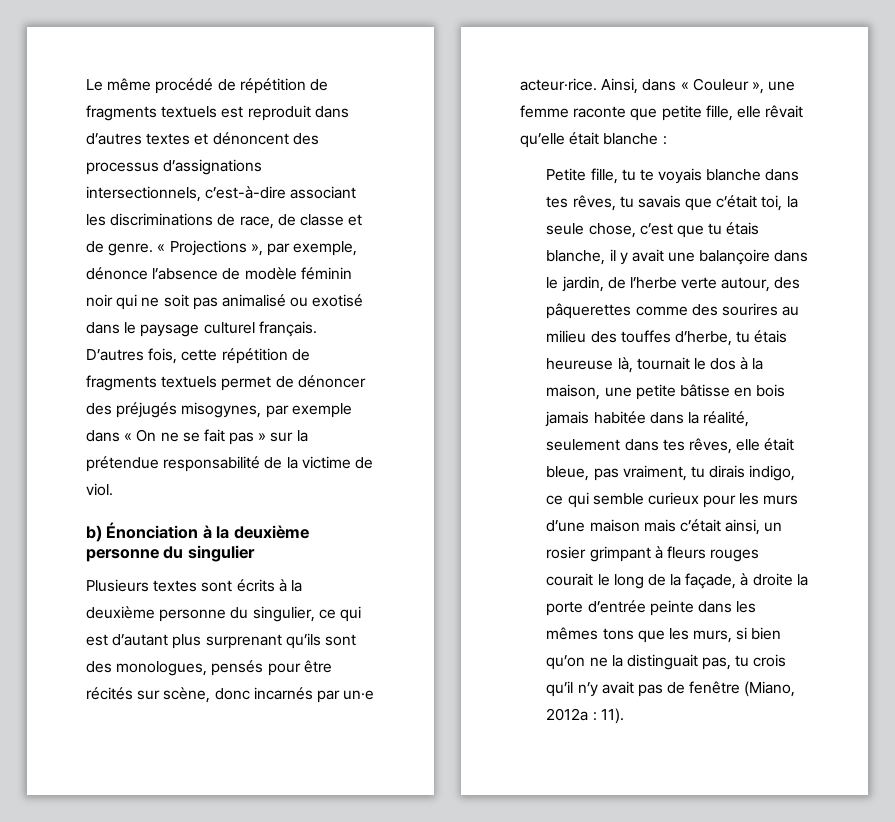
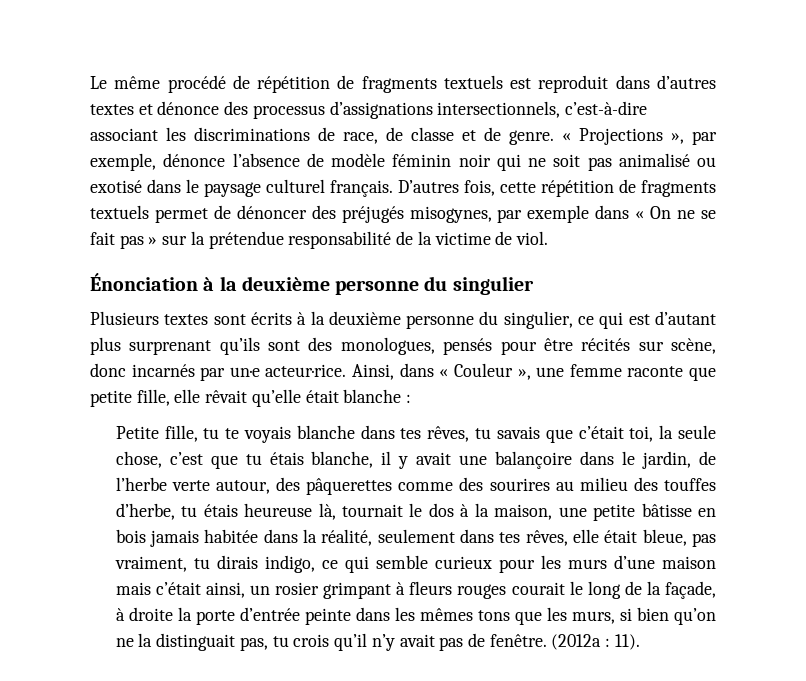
- Le même procédé de répétition de fragments textuels est reproduit dans d’autres textes et dénoncent des processus d’assignations intersectionnels, c’est-à-dire associant les discriminations de race, de classe et de genre.
+ Le même procédé de répétition de fragments textuels est reproduit dans d’autres textes et dénonce des processus d’assignations intersectionnels, c’est-à-dire associant les discriminations de race, de classe et de genre.
- b) Énonciation à la deuxième personne du singulier
+ Énonciation à la deuxième personne du singulier
- Petite fille, tu te voyais blanche dans tes rêves, tu savais que c’était toi, la seule chose, c’est que tu étais blanche, il y avait une balançoire dans le jardin, de l’herbe verte autour, des pâquerettes comme des sourires au milieu des touffes d’herbe, tu étais heureuse là, tournait le dos à la maison, une petite bâtisse en bois jamais habitée dans la réalité, seulement dans tes rêves, elle était bleue, pas vraiment, tu dirais indigo, ce qui semble curieux pour les murs d’une maison mais c’était ainsi, un rosier grimpant à fleurs rouges courait le long de la façade, à droite la porte d’entrée peinte dans les mêmes tons que les murs, si bien qu’on ne la distinguait pas, tu crois qu’il n’y avait pas de fenêtre (Miano, 2012a :
+ Petite fille, tu te voyais blanche dans tes rêves, tu savais que c’était toi, la seule chose, c’est que tu étais blanche, il y avait une balançoire dans le jardin, de l’herbe verte autour, des pâquerettes comme des sourires au milieu des touffes d’herbe, tu étais heureuse là, tournait le dos à la maison, une petite bâtisse en bois jamais habitée dans la réalité, seulement dans tes rêves, elle était bleue, pas vraiment, tu dirais indigo, ce qui semble curieux pour les murs d’une maison mais c’était ainsi, un rosier grimpant à fleurs rouges courait le long de la façade, à droite la porte d’entrée peinte dans les mêmes tons que les murs, si bien qu’on ne la distinguait pas, tu crois qu’il n’y avait pas de fenêtre. (2012a :

